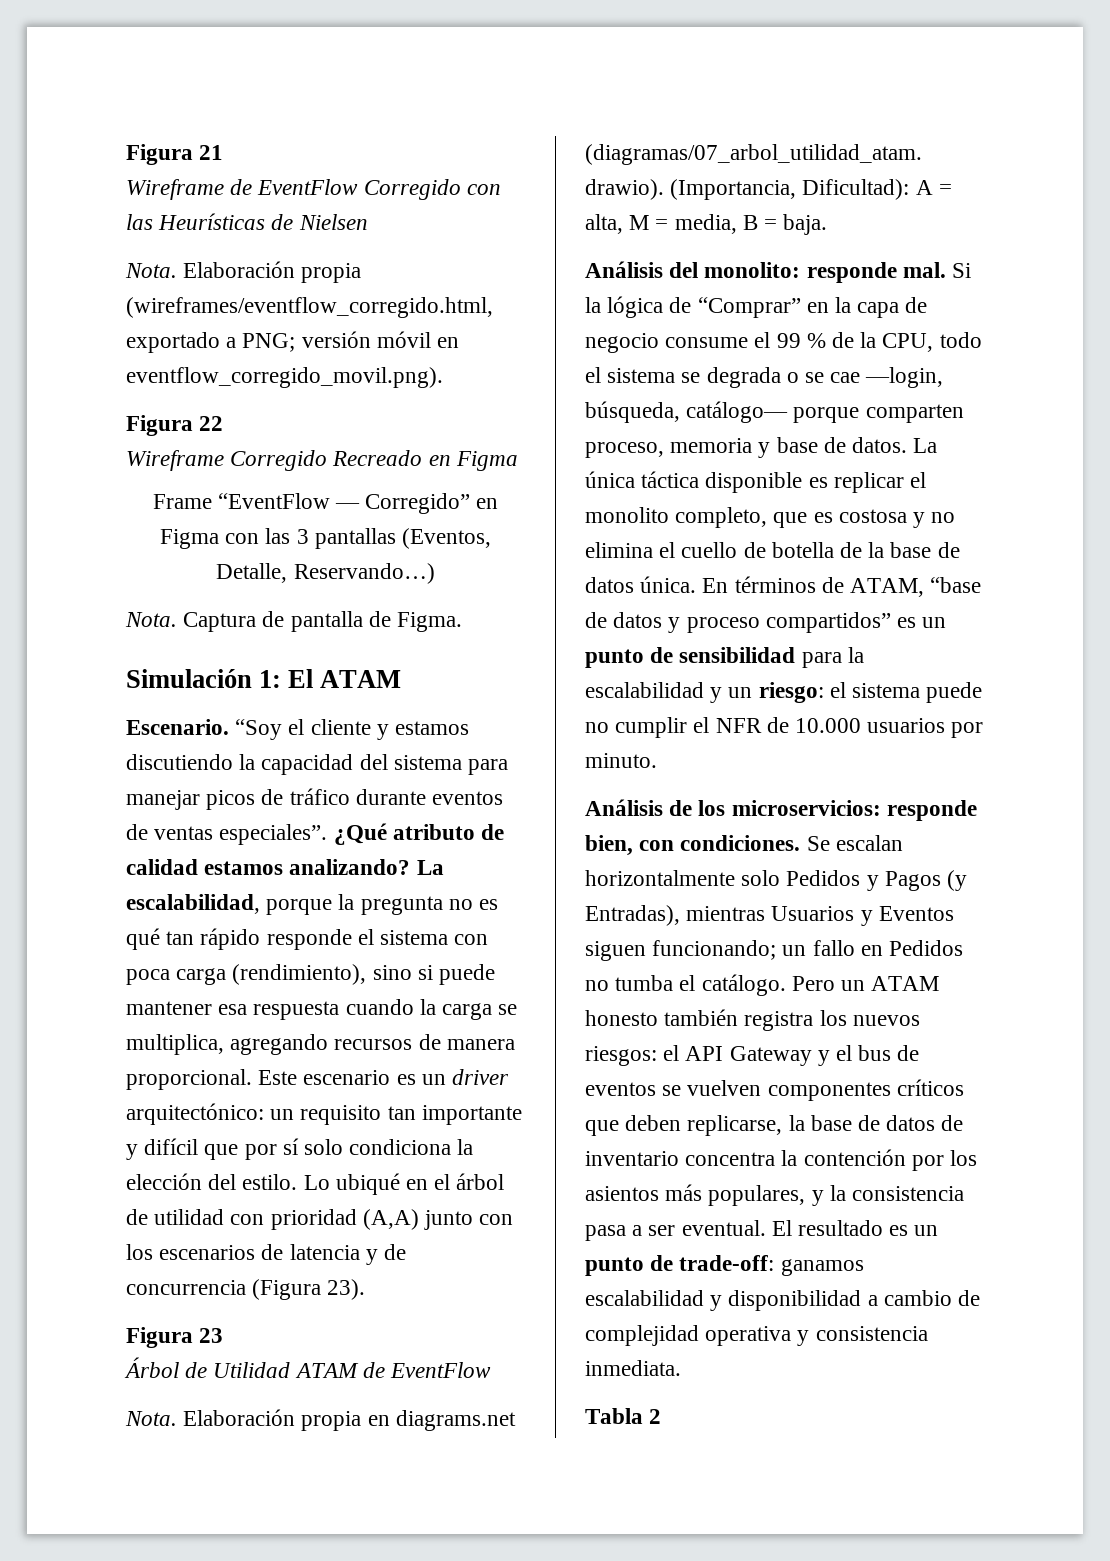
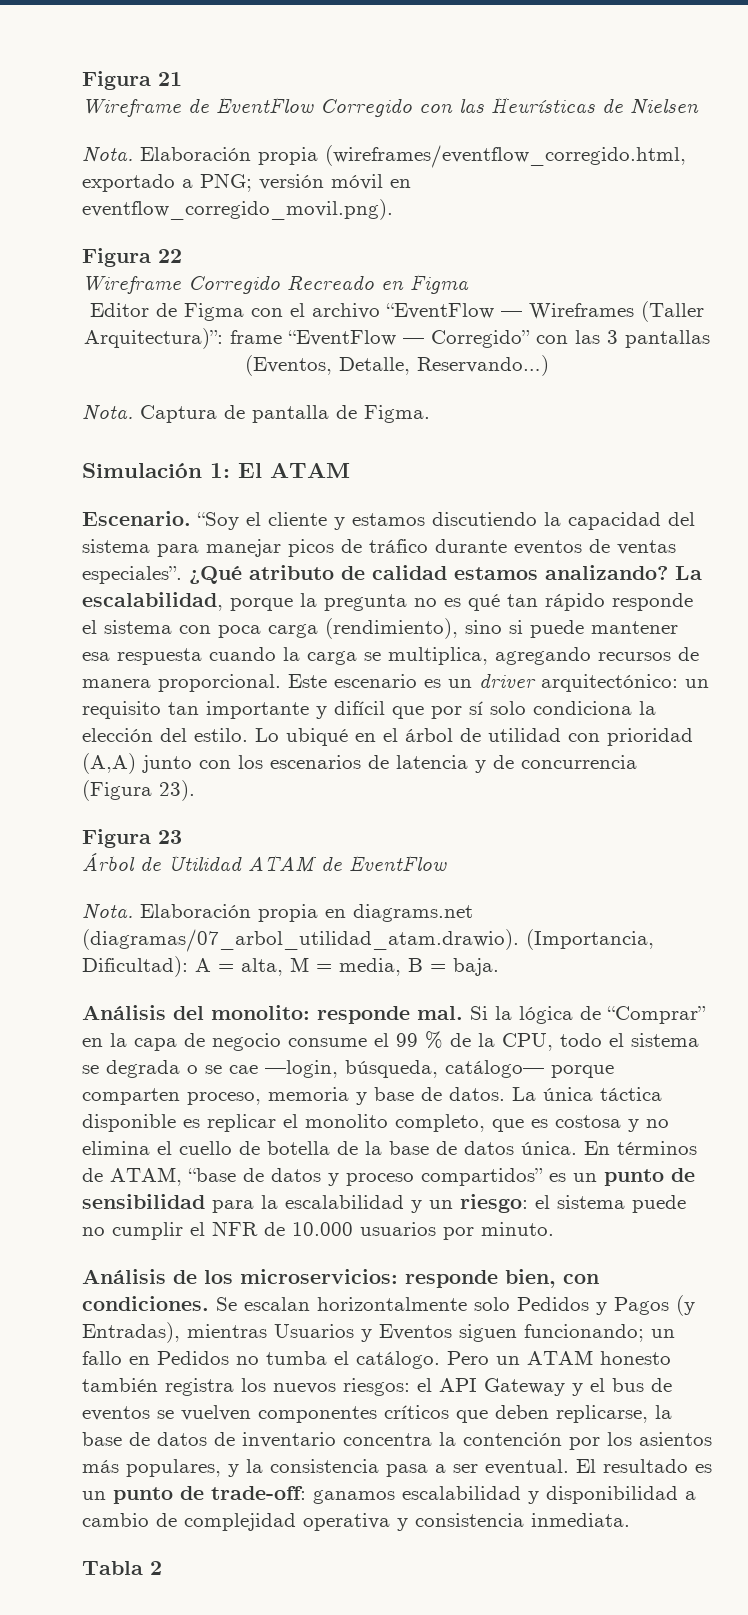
- Frame “EventFlow — Corregido” en Figma con las 3 pantallas (Eventos, Detalle, Reservando…)
+ Editor de Figma con el archivo “EventFlow — Wireframes (Taller Arquitectura)”: frame “EventFlow — Corregido” con las 3 pantallas (Eventos, Detalle, Reservando…)

